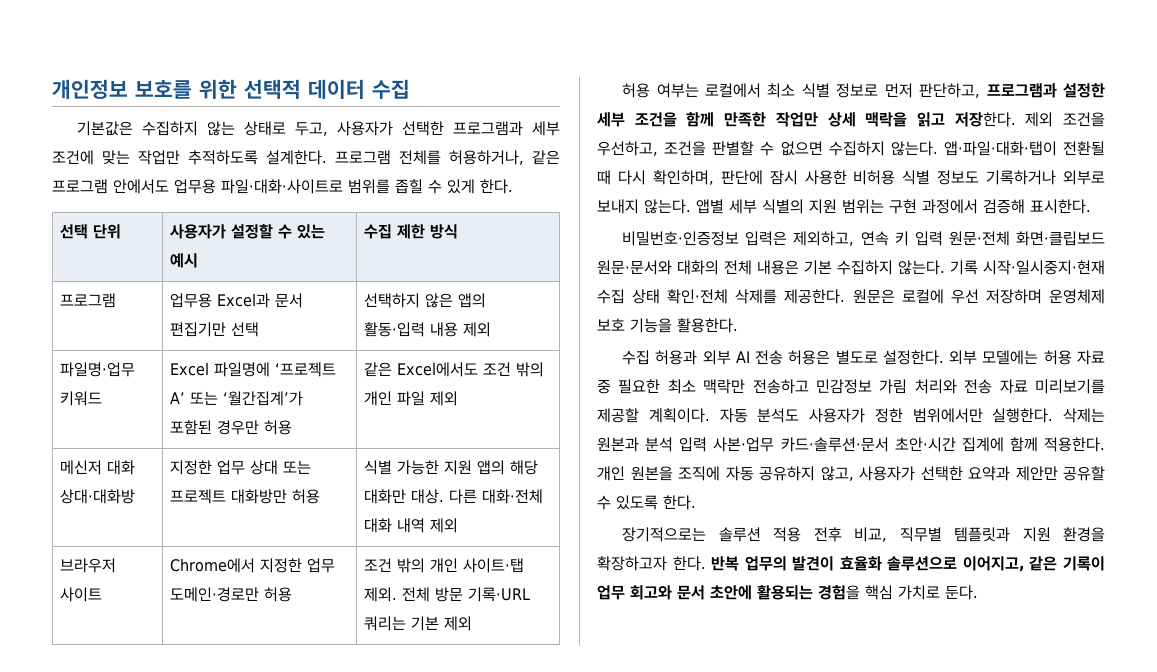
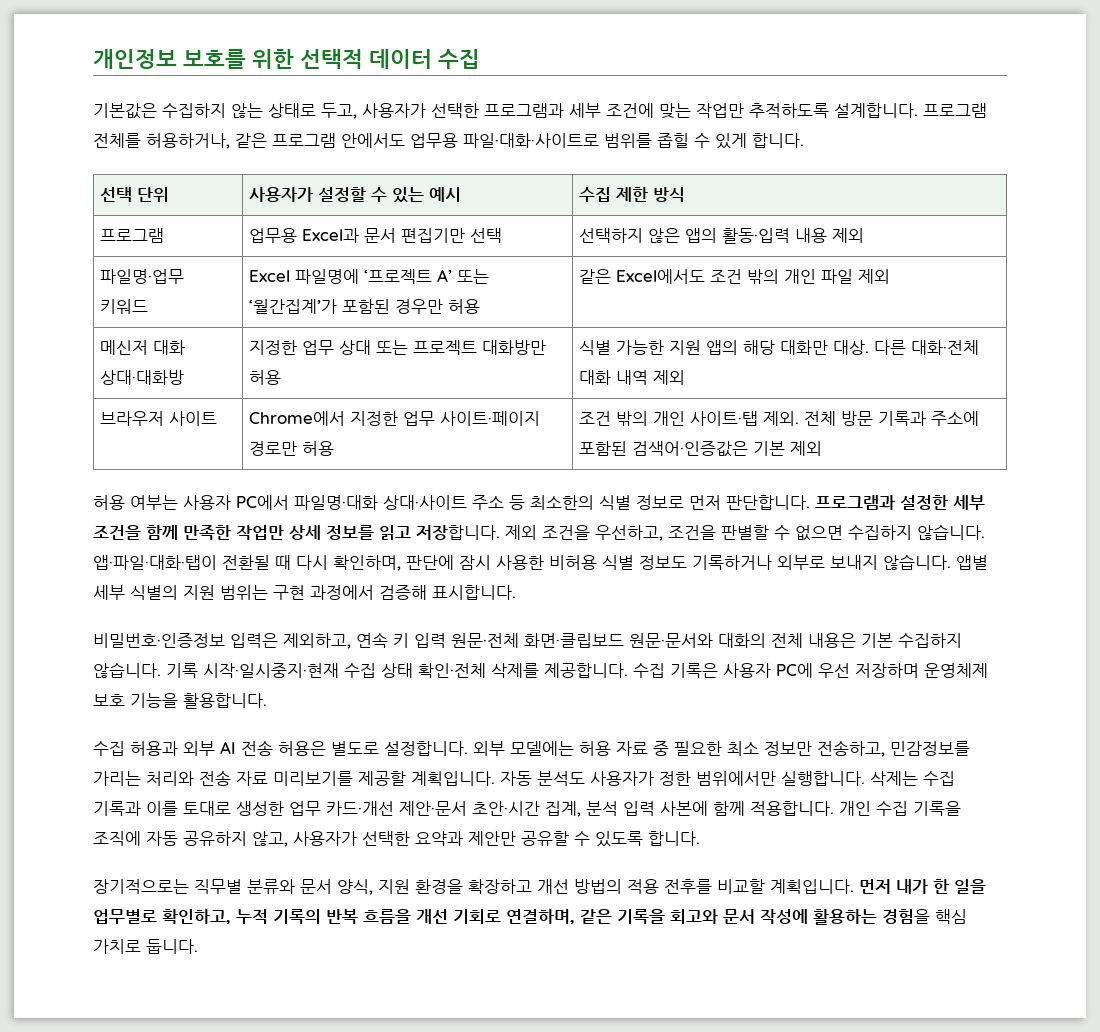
- 기본값은 수집하지 않는 상태로 두고, 사용자가 선택한 프로그램과 세부 조건에 맞는 작업만 추적하도록 설계한다.
+ 기본값은 수집하지 않는 상태로 두고, 사용자가 선택한 프로그램과 세부 조건에 맞는 작업만 추적하도록 설계합니다.
- 프로그램 전체를 허용하거나, 같은 프로그램 안에서도 업무용 파일·대화·사이트로 범위를 좁힐 수 있게 한다.
+ 프로그램 전체를 허용하거나, 같은 프로그램 안에서도 업무용 파일·대화·사이트로 범위를 좁힐 수 있게 합니다.
- 브라우저 사이트 | Chrome에서 지정한 업무 도메인·경로만 허용 | 조건 밖의 개인 사이트·탭 제외. 전체 방문 기록·URL 쿼리는 기본 제외
+ 브라우저 사이트 | Chrome에서 지정한 업무 사이트·페이지 경로만 허용 | 조건 밖의 개인 사이트·탭 제외. 전체 방문 기록과 주소에 포함된 검색어·인증값은 기본 제외
- 허용 여부는 로컬에서 최소 식별 정보로 먼저 판단하고, 프로그램과 설정한 세부 조건을 함께 만족한 작업만 상세 맥락을 읽고 저장한다.
+ 허용 여부는 사용자 PC에서 파일명·대화 상대·사이트 주소 등 최소한의 식별 정보로 먼저 판단합니다. 프로그램과 설정한 세부 조건을 함께 만족한 작업만 상세 정보를 읽고 저장합니다.
- 제외 조건을 우선하고, 조건을 판별할 수 없으면 수집하지 않는다.
+ 제외 조건을 우선하고, 조건을 판별할 수 없으면 수집하지 않습니다.
- 앱·파일·대화·탭이 전환될 때 다시 확인하며, 판단에 잠시 사용한 비허용 식별 정보도 기록하거나 외부로 보내지 않는다.
+ 앱·파일·대화·탭이 전환될 때 다시 확인하며, 판단에 잠시 사용한 비허용 식별 정보도 기록하거나 외부로 보내지 않습니다.
- 앱별 세부 식별의 지원 범위는 구현 과정에서 검증해 표시한다.
+ 앱별 세부 식별의 지원 범위는 구현 과정에서 검증해 표시합니다.
- 비밀번호·인증정보 입력은 제외하고, 연속 키 입력 원문·전체 화면·클립보드 원문·문서와 대화의 전체 내용은 기본 수집하지 않는다.
+ 비밀번호·인증정보 입력은 제외하고, 연속 키 입력 원문·전체 화면·클립보드 원문·문서와 대화의 전체 내용은 기본 수집하지 않습니다.
- 기록 시작·일시중지·현재 수집 상태 확인·전체 삭제를 제공한다. 원문은 로컬에 우선 저장하며 운영체제 보호 기능을 활용한다.
+ 기록 시작·일시중지·현재 수집 상태 확인·전체 삭제를 제공합니다. 수집 기록은 사용자 PC에 우선 저장하며 운영체제 보호 기능을 활용합니다.
- 수집 허용과 외부 AI 전송 허용은 별도로 설정한다.
+ 수집 허용과 외부 AI 전송 허용은 별도로 설정합니다.
- 외부 모델에는 허용 자료 중 필요한 최소 맥락만 전송하고 민감정보 가림 처리와 전송 자료 미리보기를 제공할 계획이다.
+ 외부 모델에는 허용 자료 중 필요한 최소 정보만 전송하고, 민감정보를 가리는 처리와 전송 자료 미리보기를 제공할 계획입니다.
- 자동 분석도 사용자가 정한 범위에서만 실행한다. 삭제는 원본과 분석 입력 사본·업무 카드·솔루션·문서 초안·시간 집계에 함께 적용한다. 개인 원본을 조직에 자동 공유하지 않고, 사용자가 선택한 요약과 제안만 공유할 수 있도록 한다.
+ 자동 분석도 사용자가 정한 범위에서만 실행합니다. 삭제는 수집 기록과 이를 토대로 생성한 업무 카드·개선 제안·문서 초안·시간 집계, 분석 입력 사본에 함께 적용합니다. 개인 수집 기록을 조직에 자동 공유하지 않고, 사용자가 선택한 요약과 제안만 공유할 수 있도록 합니다.
- 장기적으로는 솔루션 적용 전후 비교, 직무별 템플릿과 지원 환경을 확장하고자 한다. 반복 업무의 발견이 효율화 솔루션으로 이어지고, 같은 기록이 업무 회고와 문서 초안에 활용되는 경험을 핵심 가치로 둔다.
+ 장기적으로는 직무별 분류와 문서 양식, 지원 환경을 확장하고 개선 방법의 적용 전후를 비교할 계획입니다. 먼저 내가 한 일을 업무별로 확인하고, 누적 기록의 반복 흐름을 개선 기회로 연결하며, 같은 기록을 회고와 문서 작성에 활용하는 경험을 핵심 가치로 둡니다.

